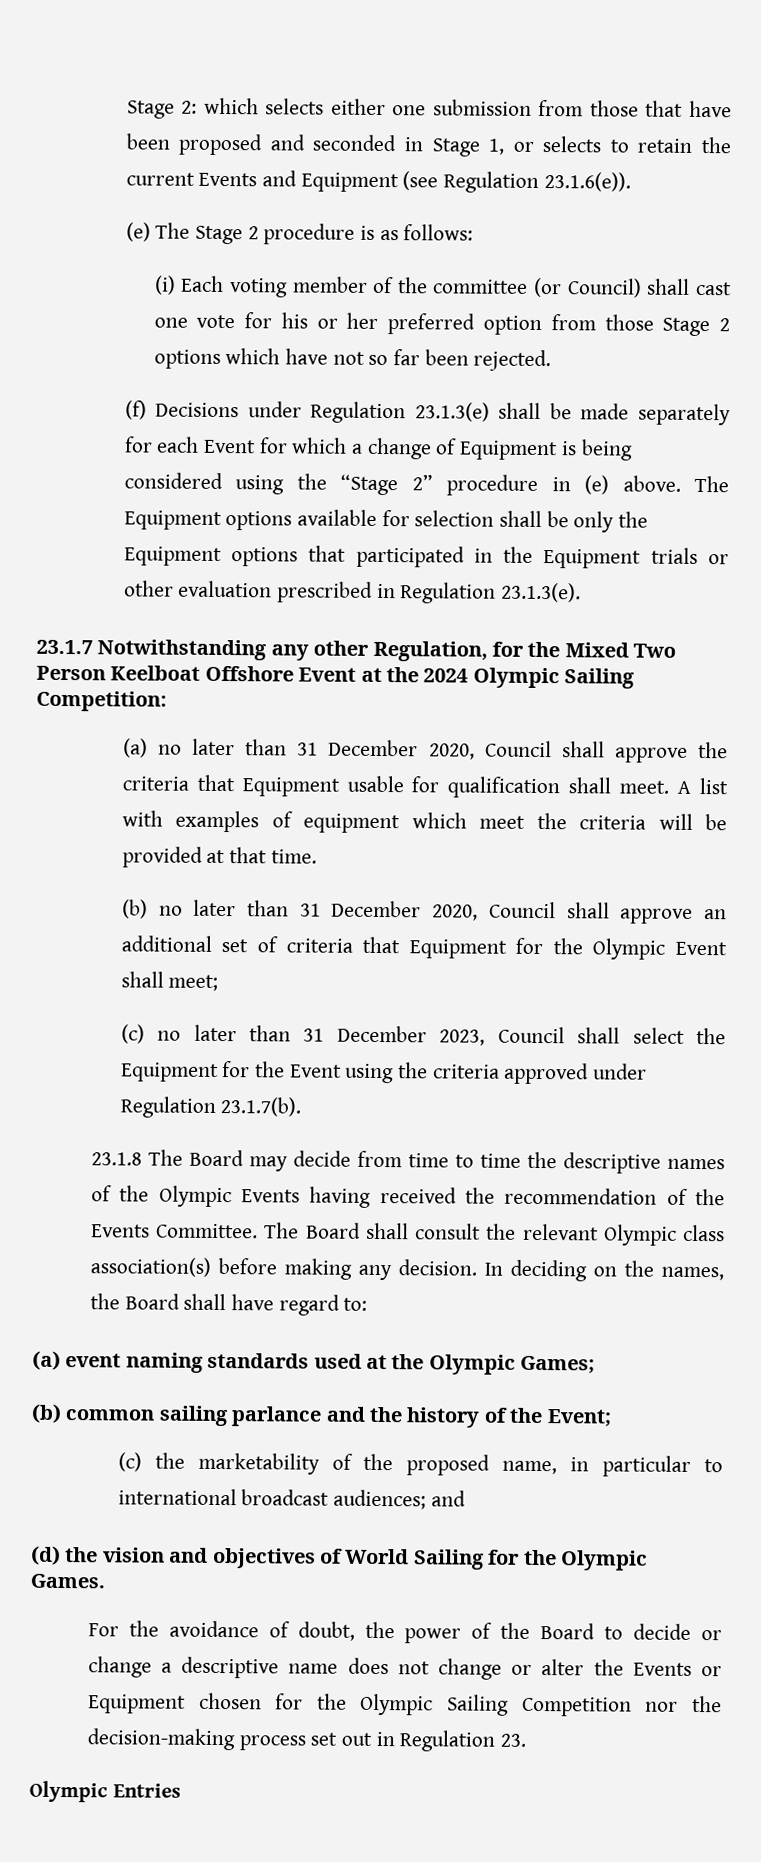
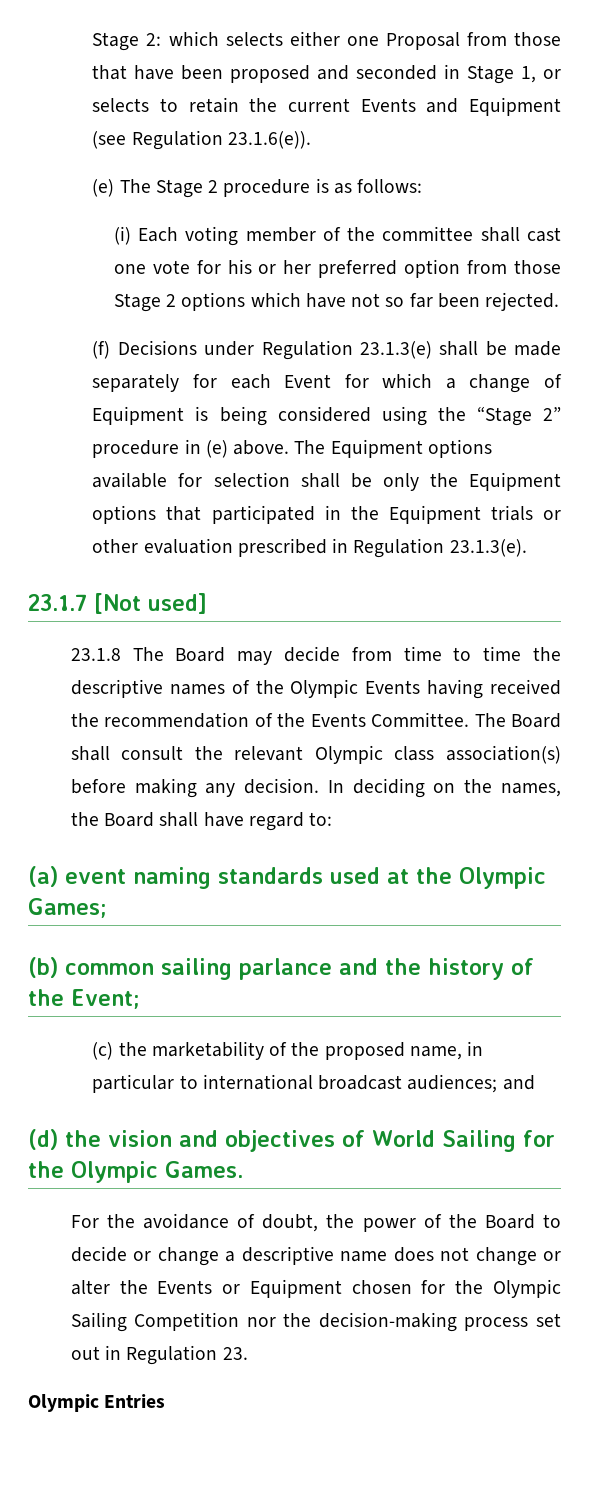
- Stage 2: which selects either one submission from those that have been proposed and seconded in Stage 1, or selects to retain the current Events and Equipment (see Regulation 23.1.6(e)).
+ Stage 2: which selects either one Proposal from those that have been proposed and seconded in Stage 1, or selects to retain the current Events and Equipment (see Regulation 23.1.6(e)).
- (i) Each voting member of the committee (or Council) shall cast one vote for his or her preferred option from those Stage 2 options which have not so far been rejected.
+ (i) Each voting member of the committee shall cast one vote for his or her preferred option from those Stage 2 options which have not so far been rejected.
- 23.1.7 Notwithstanding any other Regulation, for the Mixed Two Person Keelboat Offshore Event at the 2024 Olympic Sailing Competition:
- (a) no later than 31 December 2020, Council shall approve the criteria that Equipment usable for qualification shall meet. A list with examples of equipment which meet the criteria will be provided at that time.
- (b) no later than 31 December 2020, Council shall approve an additional set of criteria that Equipment for the Olympic Event shall meet;
- (c) no later than 31 December 2023, Council shall select the Equipment for the Event using the criteria approved under Regulation 23.1.7(b).
+ 23.1.7 [Not used]

